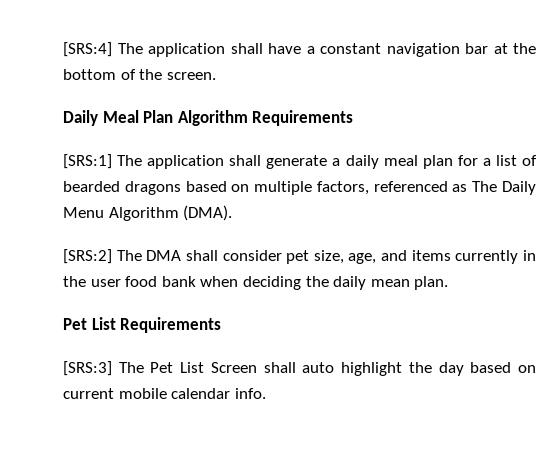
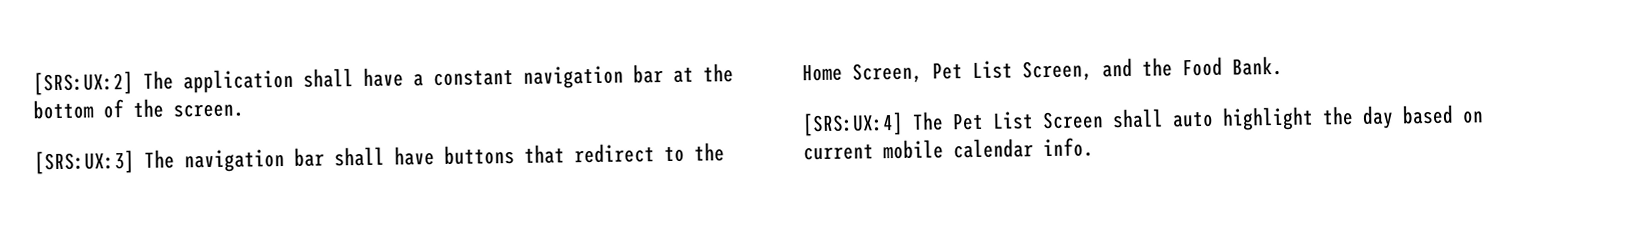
- [SRS:4] The application shall have a constant navigation bar at the bottom of the screen.
+ [SRS:UX:2] The application shall have a constant navigation bar at the bottom of the screen.
- Daily Meal Plan Algorithm Requirements
- [SRS:1] The application shall generate a daily meal plan for a list of bearded dragons based on multiple factors, referenced as The Daily Menu Algorithm (DMA).
- [SRS:2] The DMA shall consider pet size, age, and items currently in the user food bank when deciding the daily mean plan.
- Pet List Requirements
- [SRS:3] The Pet List Screen shall auto highlight the day based on current mobile calendar info.
+ [SRS:UX:3] The navigation bar shall have buttons that redirect to the Home Screen, Pet List Screen, and the Food Bank.
+ [SRS:UX:4] The Pet List Screen shall auto highlight the day based on current mobile calendar info.

